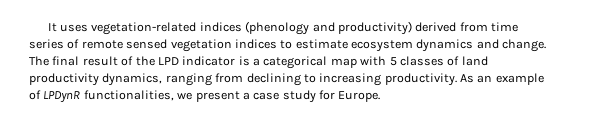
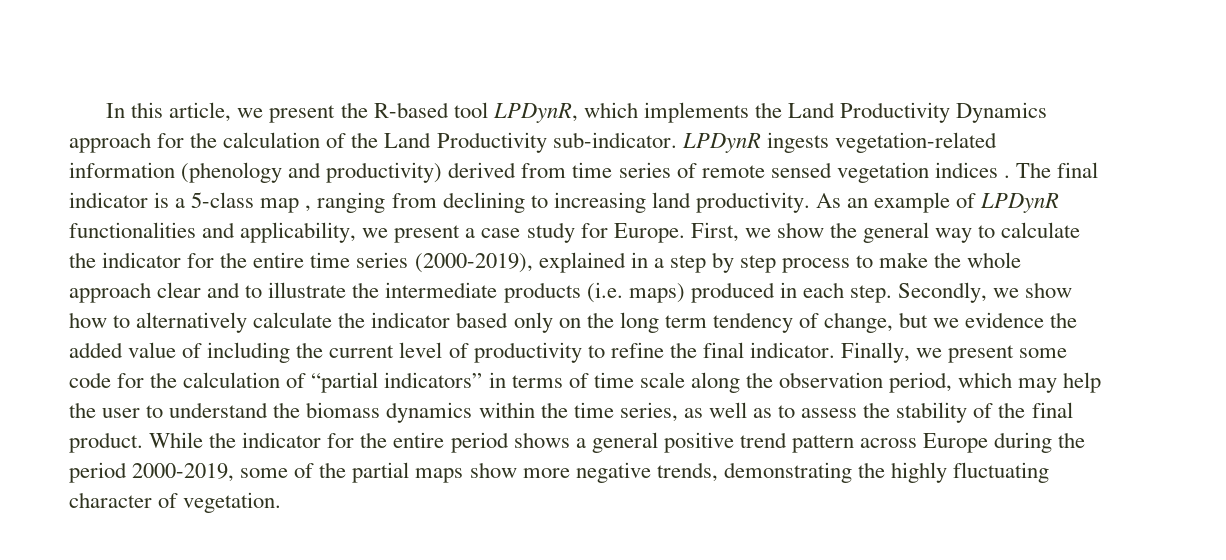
- It uses vegetation-related indices (phenology and productivity) derived from time series of remote sensed vegetation indices to estimate ecosystem dynamics and change. The final result of the LPD indicator is a categorical map with 5 classes of land productivity dynamics, ranging from declining to increasing productivity.
+ In this article, we present the R-based tool LPDynR, which implements the Land Productivity Dynamics approach for the calculation of the Land Productivity sub-indicator. LPDynR ingests vegetation-related information (phenology and productivity) derived from time series of remote sensed vegetation indices . The final indicator is a 5-class map , ranging from declining to increasing land productivity.
- As an example of LPDynR functionalities, we present a case study for Europe.
+ As an example of LPDynR functionalities and applicability, we present a case study for Europe.
+ First, we show the general way to calculate the indicator for the entire time series (2000-2019), explained in a step by step process to make the whole approach clear and to illustrate the intermediate products (i.e. maps) produced in each step. Secondly, we show how to alternatively calculate the indicator based only on the long term tendency of change, but we evidence the added value of including the current level of productivity to refine the final indicator. Finally, we present some code for the calculation of “partial indicators” in terms of time scale along the observation period, which may help the user to understand the biomass dynamics within the time series, as well as to assess the stability of the final product. While the indicator for the entire period shows a general positive trend pattern across Europe during the period 2000-2019, some of the partial maps show more negative trends, demonstrating the highly fluctuating character of vegetation.

